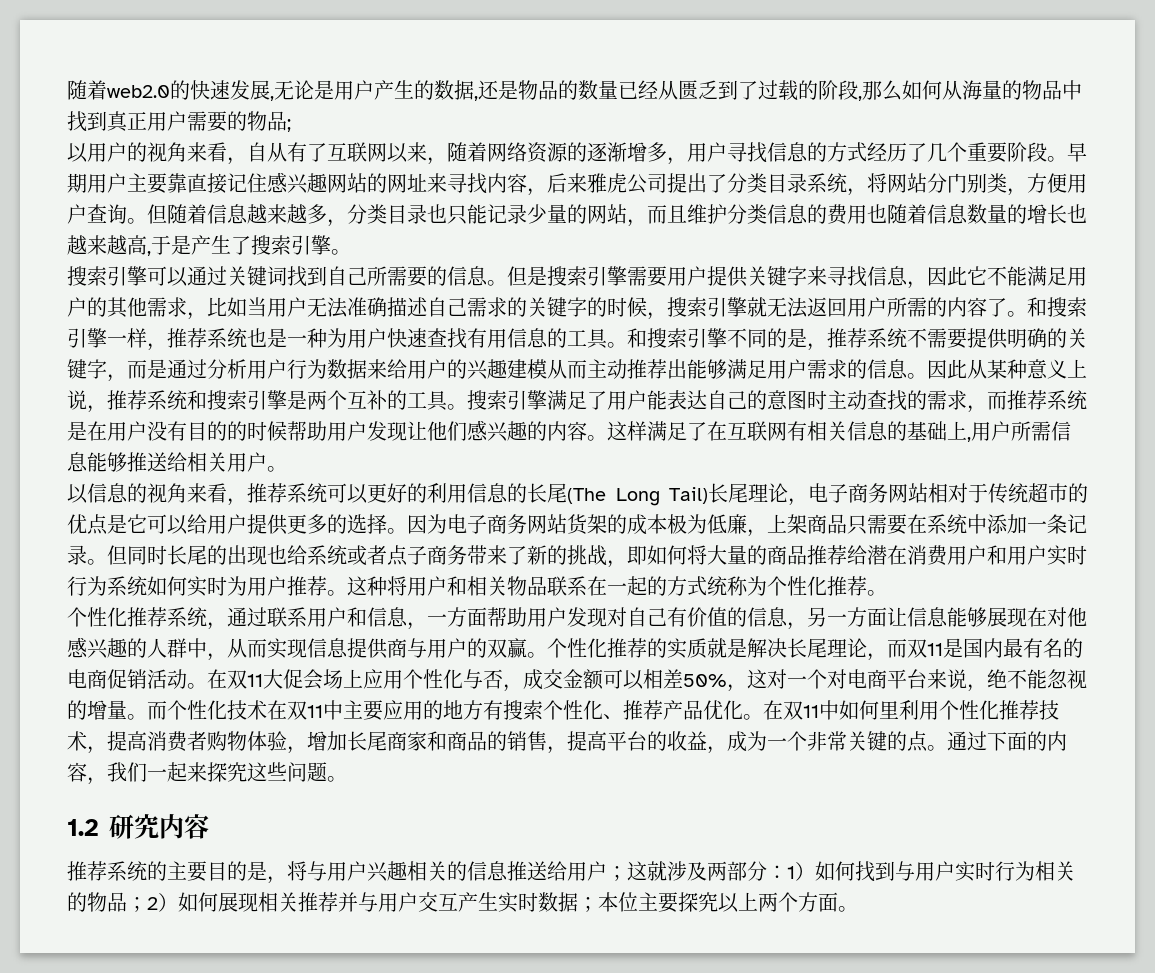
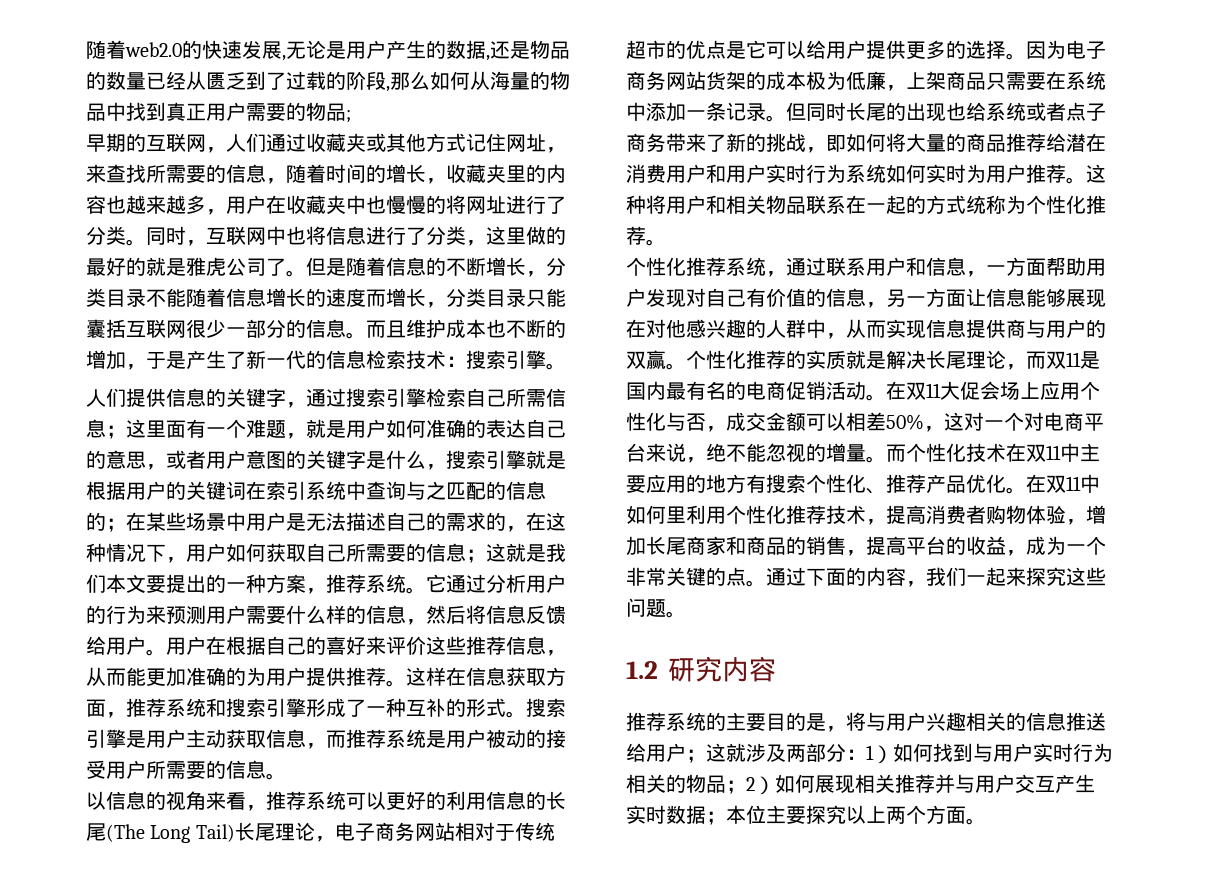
- 以用户的视角来看，自从有了互联网以来，随着网络资源的逐渐增多，用户寻找信息的方式经历了几个重要阶段。早期用户主要靠直接记住感兴趣网站的网址来寻找内容，后来雅虎公司提出了分类目录系统，将网站分门别类，方便用户查询。但随着信息越来越多，分类目录也只能记录少量的网站，而且维护分类信息的费用也随着信息数量的增长也越来越高,于是产生了搜索引擎。
- 搜索引擎可以通过关键词找到自己所需要的信息。但是搜索引擎需要用户提供关键字来寻找信息，因此它不能满足用户的其他需求，比如当用户无法准确描述自己需求的关键字的时候，搜索引擎就无法返回用户所需的内容了。和搜索引擎一样，推荐系统也是一种为用户快速查找有用信息的工具。和搜索引擎不同的是，推荐系统不需要提供明确的关键字，而是通过分析用户行为数据来给用户的兴趣建模从而主动推荐出能够满足用户需求的信息。因此从某种意义上说，推荐系统和搜索引擎是两个互补的工具。搜索引擎满足了用户能表达自己的意图时主动查找的需求，而推荐系统是在用户没有目的的时候帮助用户发现让他们感兴趣的内容。这样满足了在互联网有相关信息的基础上,用户所需信息能够推送给相关用户。
+ 早期的互联网，人们通过收藏夹或其他方式记住网址，来查找所需要的信息，随着时间的增长，收藏夹里的内容也越来越多，用户在收藏夹中也慢慢的将网址进行了分类。同时，互联网中也将信息进行了分类，这里做的最好的就是雅虎公司了。但是随着信息的不断增长，分类目录不能随着信息增长的速度而增长，分类目录只能囊括互联网很少一部分的信息。而且维护成本也不断的增加，于是产生了新一代的信息检索技术：搜索引擎。
+ 人们提供信息的关键字，通过搜索引擎检索自己所需信息；这里面有一个难题，就是用户如何准确的表达自己的意思，或者用户意图的关键字是什么，搜索引擎就是根据用户的关键词在索引系统中查询与之匹配的信息的；在某些场景中用户是无法描述自己的需求的，在这种情况下，用户如何获取自己所需要的信息；这就是我们本文要提出的一种方案，推荐系统。它通过分析用户的行为来预测用户需要什么样的信息，然后将信息反馈给用户。用户在根据自己的喜好来评价这些推荐信息，从而能更加准确的为用户提供推荐。这样在信息获取方面，推荐系统和搜索引擎形成了一种互补的形式。搜索引擎是用户主动获取信息，而推荐系统是用户被动的接受用户所需要的信息。

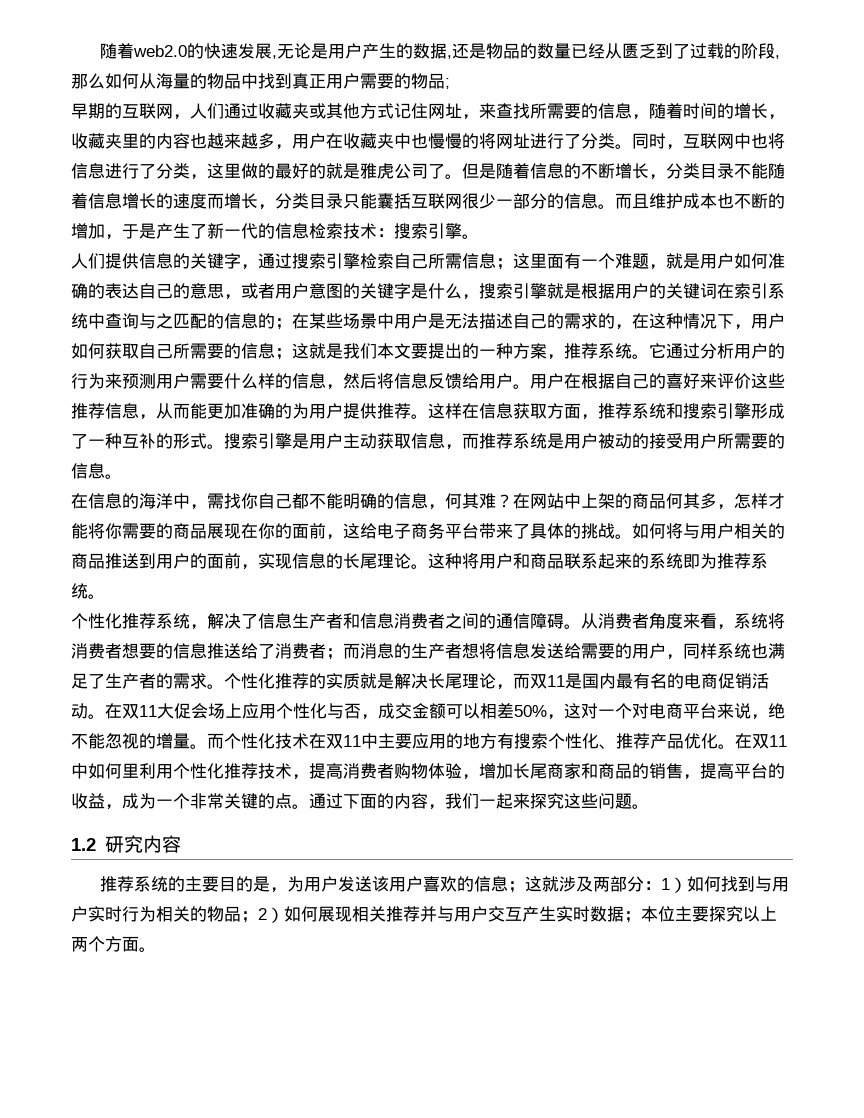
- 以信息的视角来看，推荐系统可以更好的利用信息的长尾(The Long Tail)长尾理论，电子商务网站相对于传统超市的优点是它可以给用户提供更多的选择。因为电子商务网站货架的成本极为低廉，上架商品只需要在系统中添加一条记录。但同时长尾的出现也给系统或者点子商务带来了新的挑战，即如何将大量的商品推荐给潜在消费用户和用户实时行为系统如何实时为用户推荐。这种将用户和相关物品联系在一起的方式统称为个性化推荐。
+ 在信息的海洋中，需找你自己都不能明确的信息，何其难？在网站中上架的商品何其多，怎样才能将你需要的商品展现在你的面前，这给电子商务平台带来了具体的挑战。如何将与用户相关的商品推送到用户的面前，实现信息的长尾理论。这种将用户和商品联系起来的系统即为推荐系统。
- 个性化推荐系统，通过联系用户和信息，一方面帮助用户发现对自己有价值的信息，另一方面让信息能够展现在对他感兴趣的人群中，从而实现信息提供商与用户的双赢。
+ 个性化推荐系统，解决了信息生产者和信息消费者之间的通信障碍。从消费者角度来看，系统将消费者想要的信息推送给了消费者；而消息的生产者想将信息发送给需要的用户，同样系统也满足了生产者的需求。
- 推荐系统的主要目的是，将与用户兴趣相关的信息推送给用户；这就涉及两部分：1）如何找到与用户实时行为相关的物品；2）如何展现相关推荐并与用户交互产生实时数据；本位主要探究以上两个方面。
+ 推荐系统的主要目的是，为用户发送该用户喜欢的信息；这就涉及两部分：1）如何找到与用户实时行为相关的物品；2）如何展现相关推荐并与用户交互产生实时数据；本位主要探究以上两个方面。

